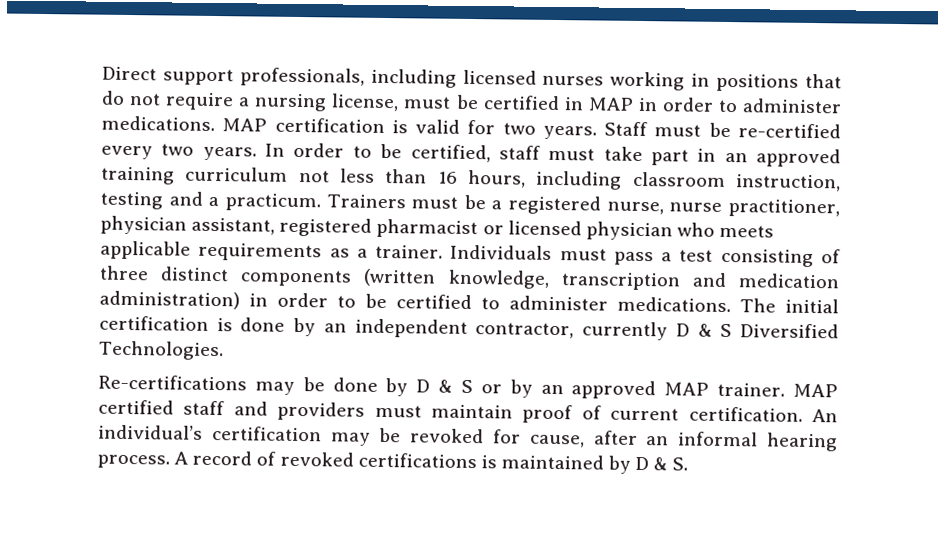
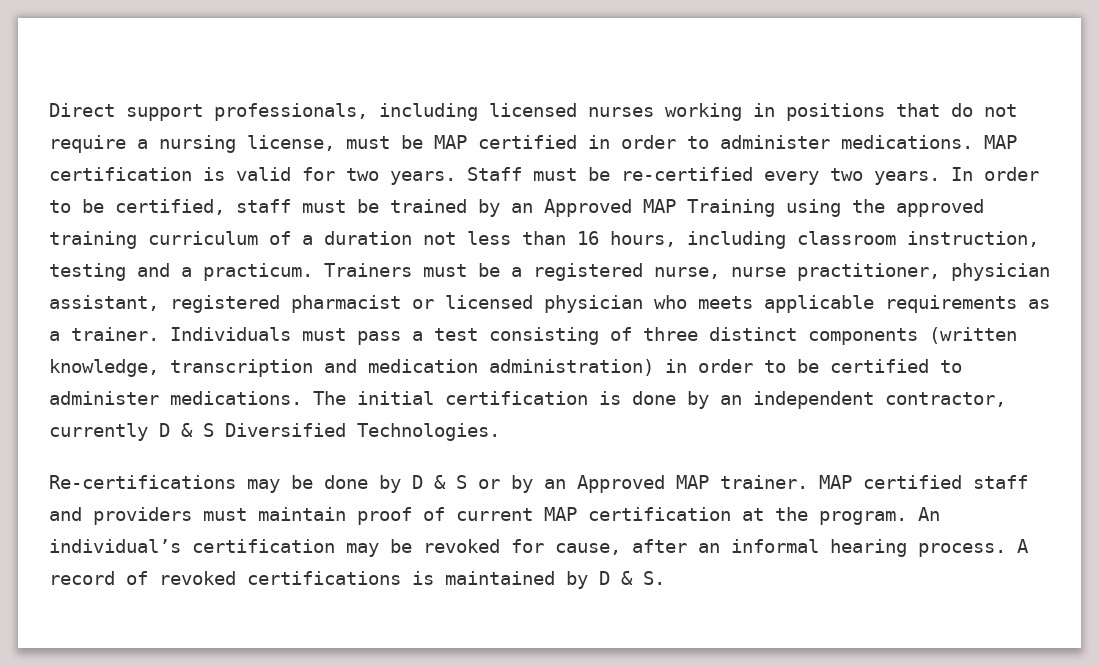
- Direct support professionals, including licensed nurses working in positions that do not require a nursing license, must be certified in MAP in order to administer medications.
+ Direct support professionals, including licensed nurses working in positions that do not require a nursing license, must be MAP certified in order to administer medications.
- In order to be certified, staff must take part in an approved training curriculum not less than 16 hours, including classroom instruction, testing and a practicum.
+ In order to be certified, staff must be trained by an Approved MAP Training using the approved training curriculum of a duration not less than 16 hours, including classroom instruction, testing and a practicum.
- Re-certifications may be done by D & S or by an approved MAP trainer.
+ Re-certifications may be done by D & S or by an Approved MAP trainer.
- MAP certified staff and providers must maintain proof of current certification.
+ MAP certified staff and providers must maintain proof of current MAP certification at the program.

